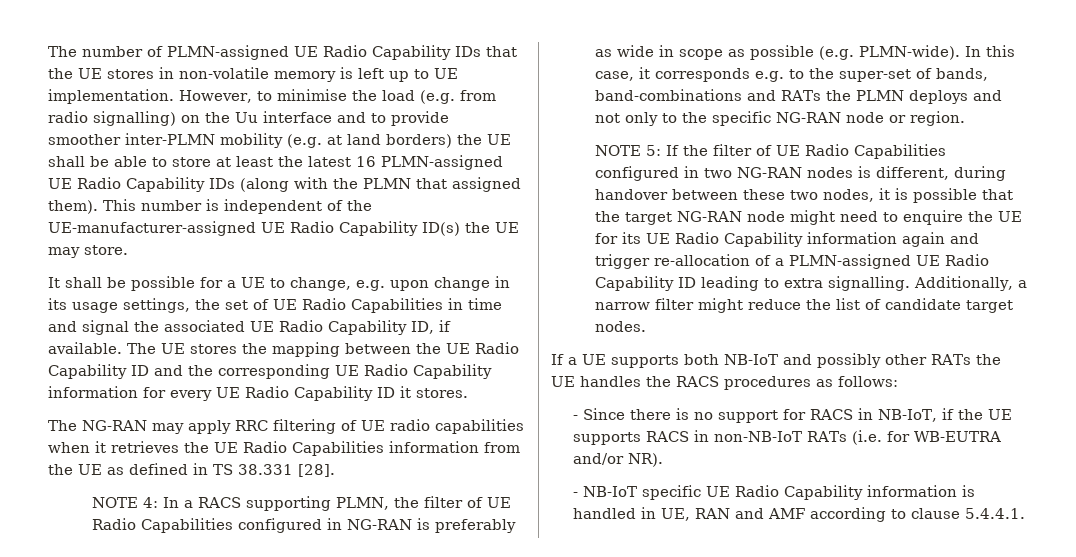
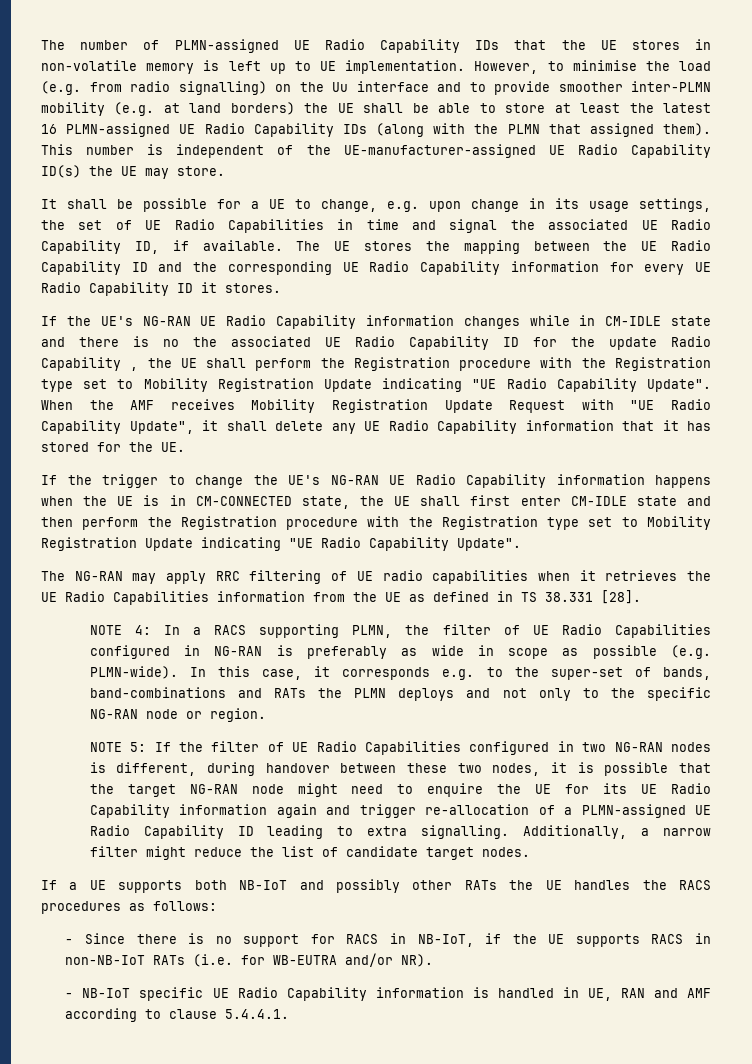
+ If the UE's NG-RAN UE Radio Capability information changes while in CM-IDLE state and there is no the associated UE Radio Capability ID for the update Radio Capability , the UE shall perform the Registration procedure with the Registration type set to Mobility Registration Update indicating "UE Radio Capability Update". When the AMF receives Mobility Registration Update Request with "UE Radio Capability Update", it shall delete any UE Radio Capability information that it has stored for the UE.
+ If the trigger to change the UE's NG-RAN UE Radio Capability information happens when the UE is in CM-CONNECTED state, the UE shall first enter CM-IDLE state and then perform the Registration procedure with the Registration type set to Mobility Registration Update indicating "UE Radio Capability Update".

